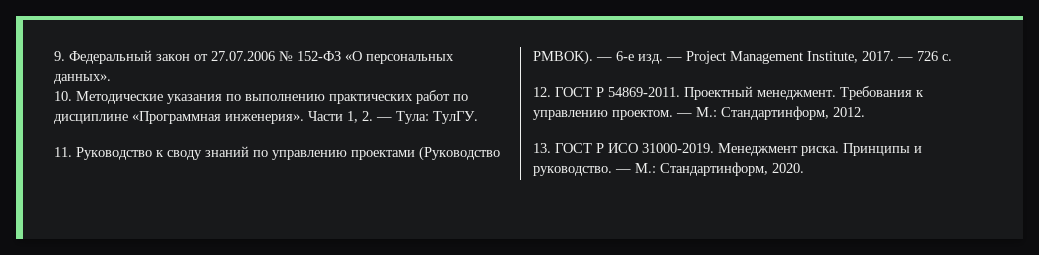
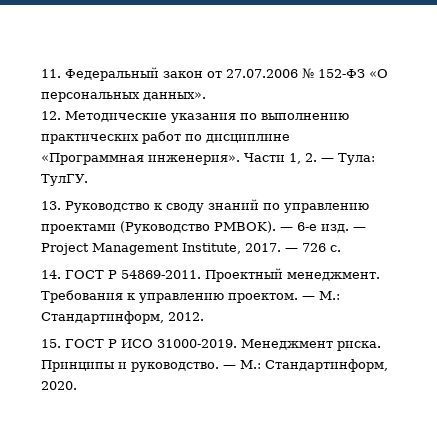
- 9. Федеральный закон от 27.07.2006 № 152-ФЗ «О персональных данных».
+ 11. Федеральный закон от 27.07.2006 № 152-ФЗ «О персональных данных».
- 10. Методические указания по выполнению практических работ по дисциплине «Программная инженерия».
+ 12. Методические указания по выполнению практических работ по дисциплине «Программная инженерия».
- 11. Руководство к своду знаний по управлению проектами (Руководство PMBOK).
+ 13. Руководство к своду знаний по управлению проектами (Руководство PMBOK).
- 12. ГОСТ Р 54869-2011.
+ 14. ГОСТ Р 54869-2011.
- 13. ГОСТ Р ИСО 31000-2019.
+ 15. ГОСТ Р ИСО 31000-2019.

